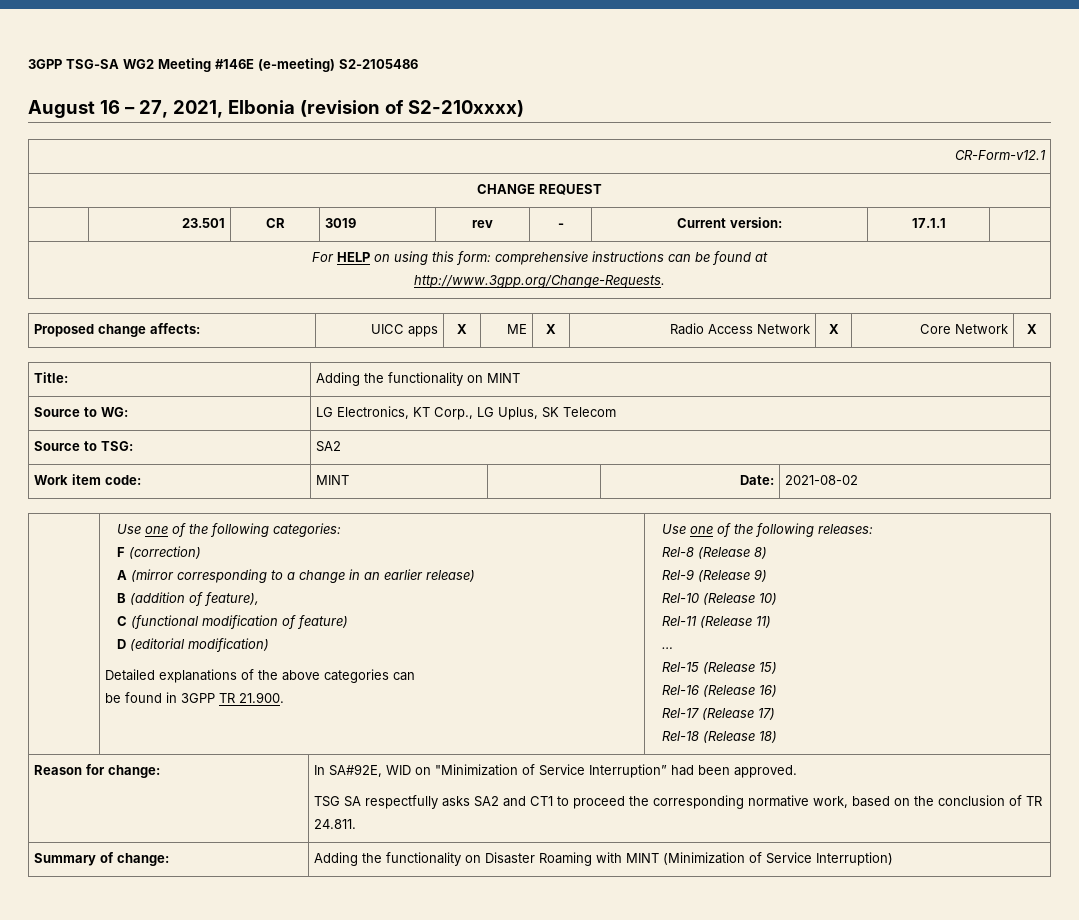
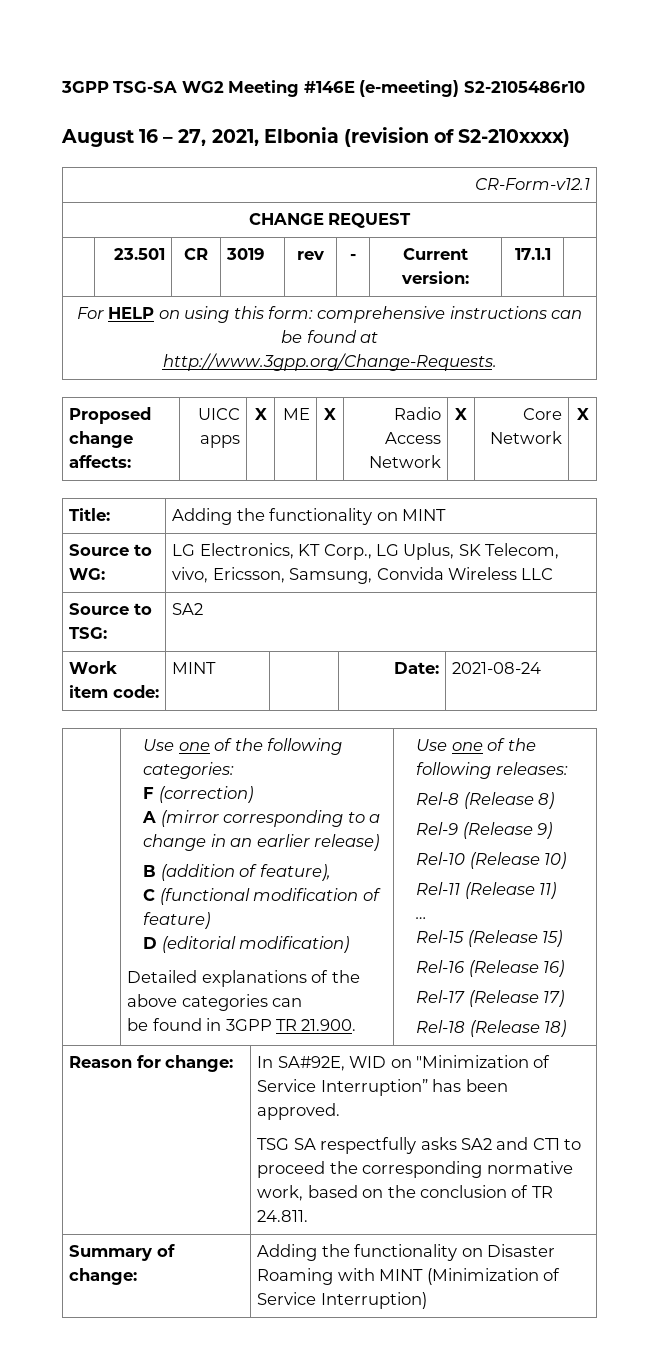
- 3GPP TSG-SA WG2 Meeting #146E (e-meeting) S2-2105486
+ 3GPP TSG-SA WG2 Meeting #146E (e-meeting) S2-2105486r10
- Source to WG: | LG Electronics, KT Corp., LG Uplus, SK Telecom
+ Source to WG: | LG Electronics, KT Corp., LG Uplus, SK Telecom, vivo, Ericsson, Samsung, Convida Wireless LLC
- Work item code: | MINT | | Date: | 2021-08-02
+ Work item code: | MINT | | Date: | 2021-08-24
- Reason for change: | In SA#92E, WID on "Minimization of Service Interruption” had been approved.
+ Reason for change: | In SA#92E, WID on "Minimization of Service Interruption” has been approved.

